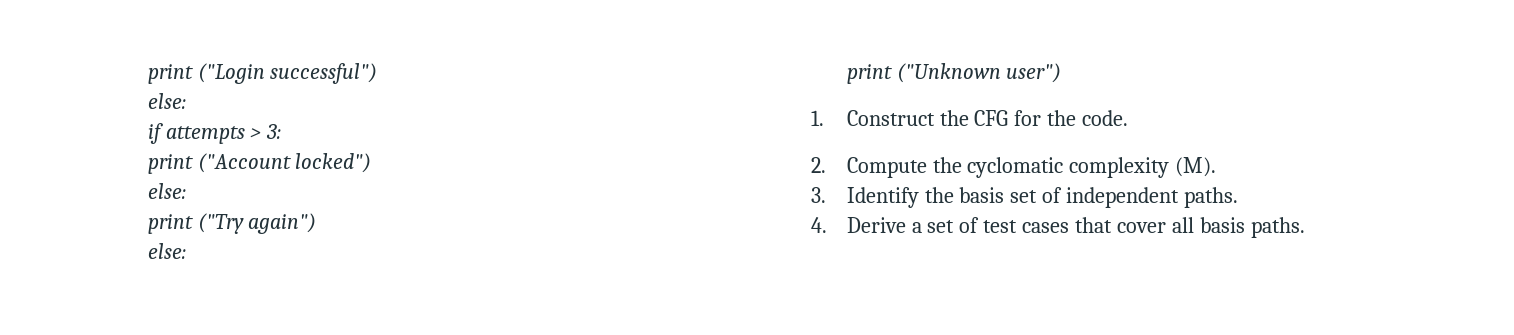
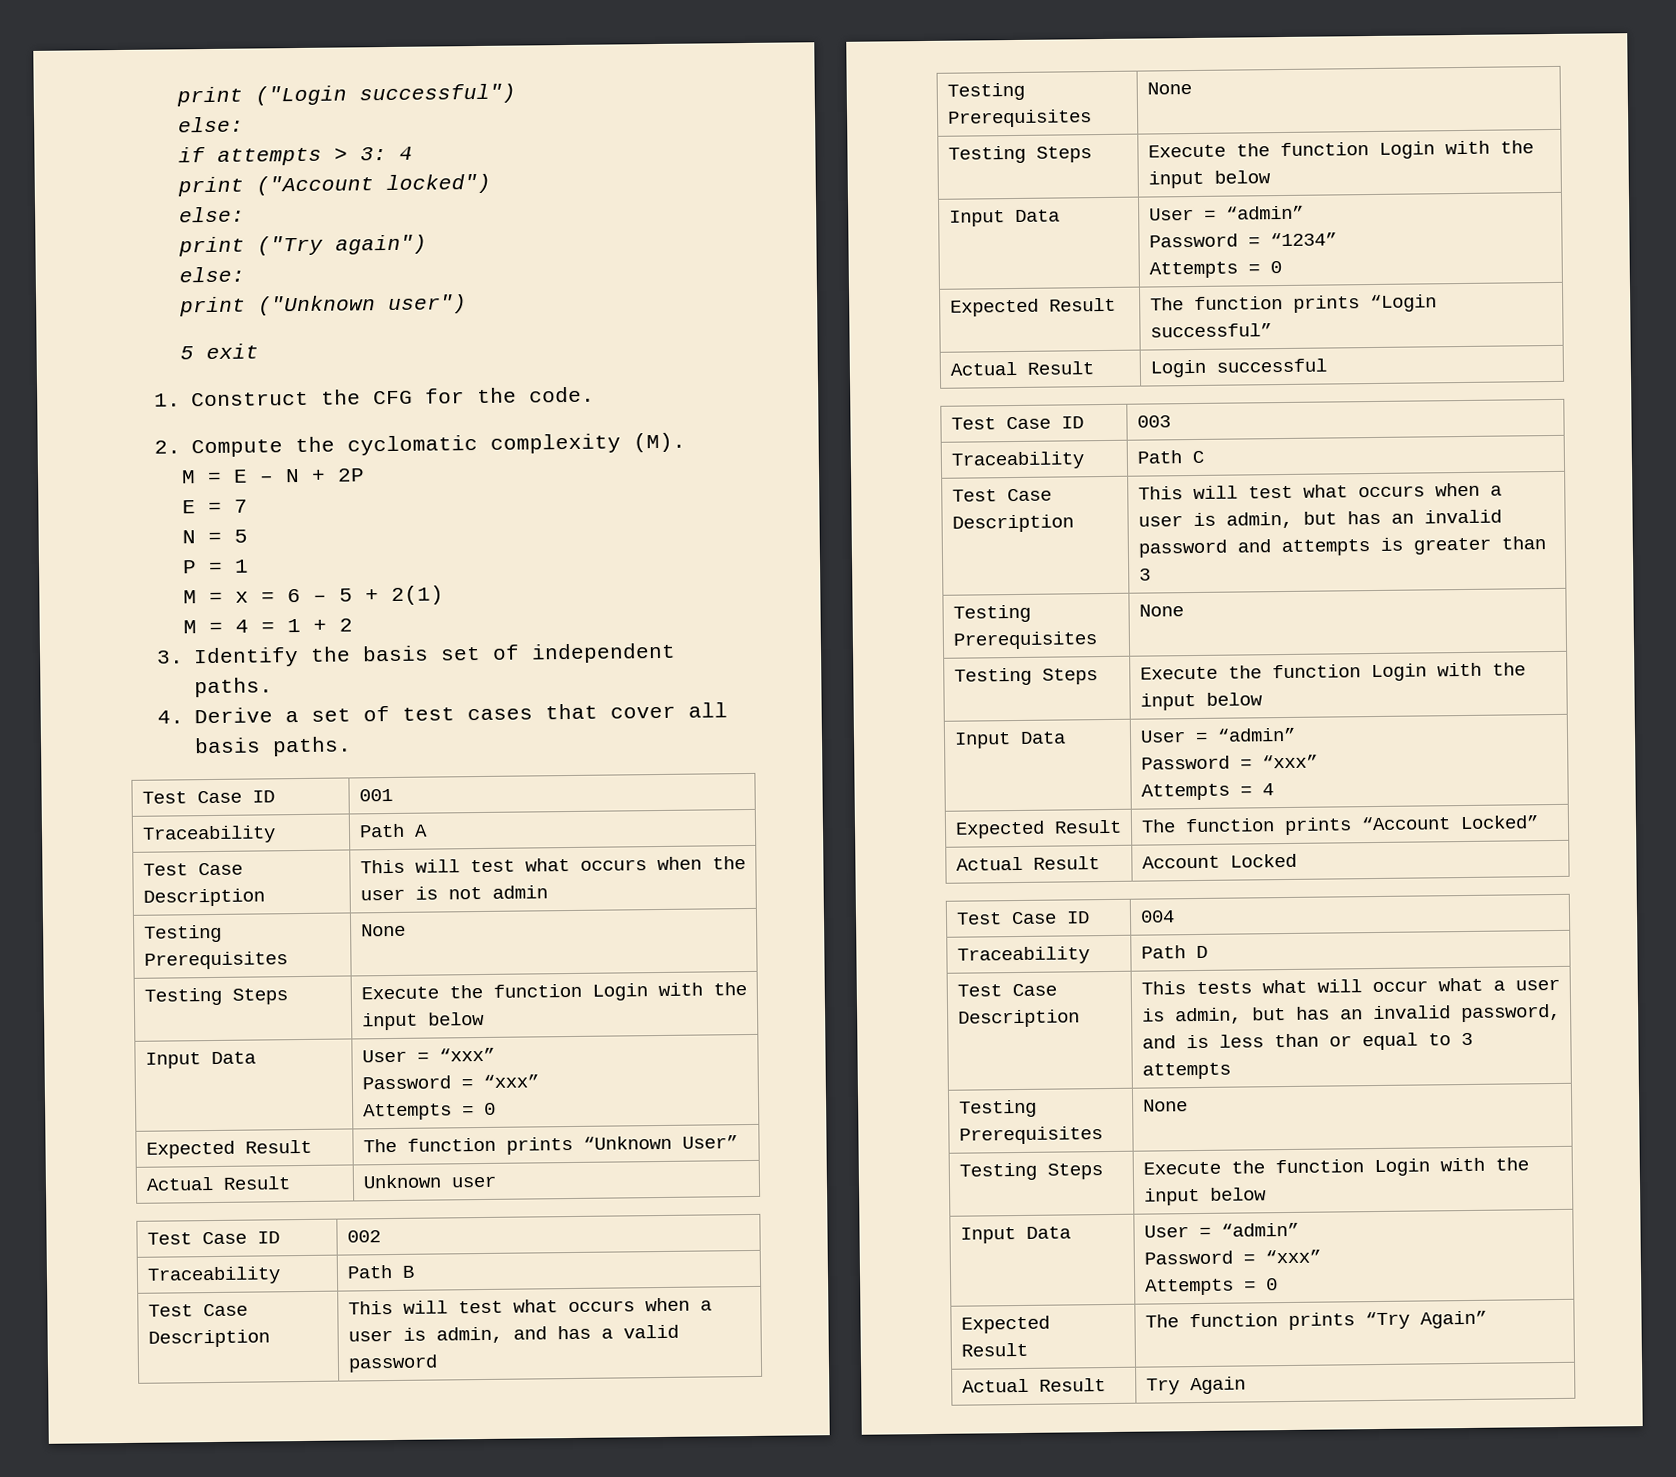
- if attempts > 3:
+ if attempts > 3: 4
+ 5 exit
+ M = E – N + 2P
+ E = 7
+ N = 5
+ P = 1
+ M = x = 6 – 5 + 2(1)
+ M = 4 = 1 + 2
+ Test Case ID | 001
+ Traceability | Path A
+ Test Case Description | This will test what occurs when the user is not admin
+ Testing Prerequisites | None
+ Testing Steps | Execute the function Login with the input below
+ Input Data | User = “xxx”
+ Password = “xxx”
+ Attempts = 0
+ Expected Result | The function prints “Unknown User”
+ Actual Result | Unknown user
+ Test Case ID | 002
+ Traceability | Path B
+ Test Case Description | This will test what occurs when a user is admin, and has a valid password
+ Testing Prerequisites | None
+ Testing Steps | Execute the function Login with the input below
+ Input Data | User = “admin”
+ Password = “1234”
+ Attempts = 0
+ Expected Result | The function prints “Login successful”
+ Actual Result | Login successful
+ Test Case ID | 003
+ Traceability | Path C
+ Test Case Description | This will test what occurs when a user is admin, but has an invalid password and attempts is greater than 3
+ Testing Prerequisites | None
+ Testing Steps | Execute the function Login with the input below
+ Input Data | User = “admin”
+ Password = “xxx”
+ Attempts = 4
+ Expected Result | The function prints “Account Locked”
+ Actual Result | Account Locked
+ Test Case ID | 004
+ Traceability | Path D
+ Test Case Description | This tests what will occur what a user is admin, but has an invalid password, and is less than or equal to 3 attempts
+ Testing Prerequisites | None
+ Testing Steps | Execute the function Login with the input below
+ Input Data | User = “admin”
+ Password = “xxx”
+ Attempts = 0
+ Expected Result | The function prints “Try Again”
+ Actual Result | Try Again

